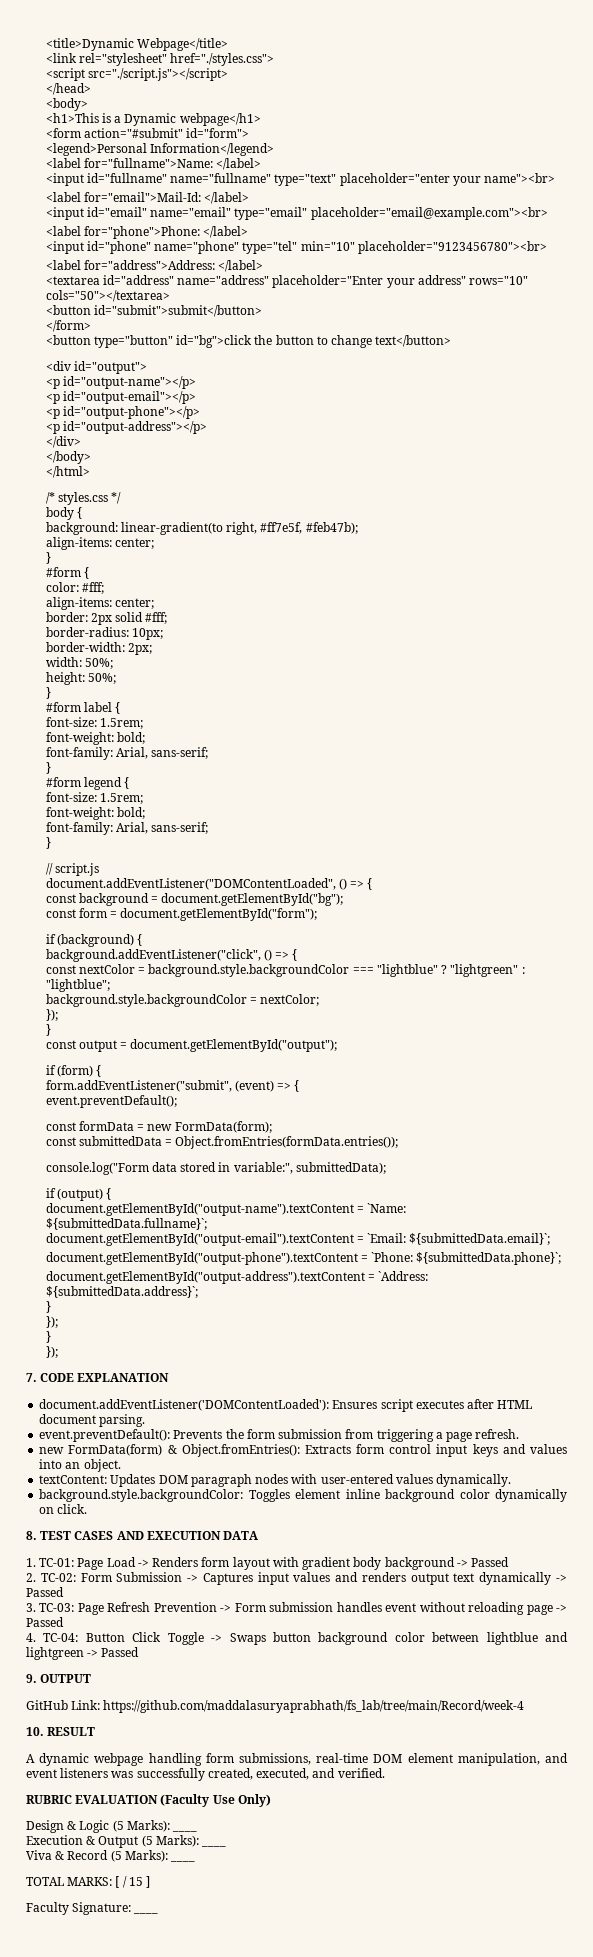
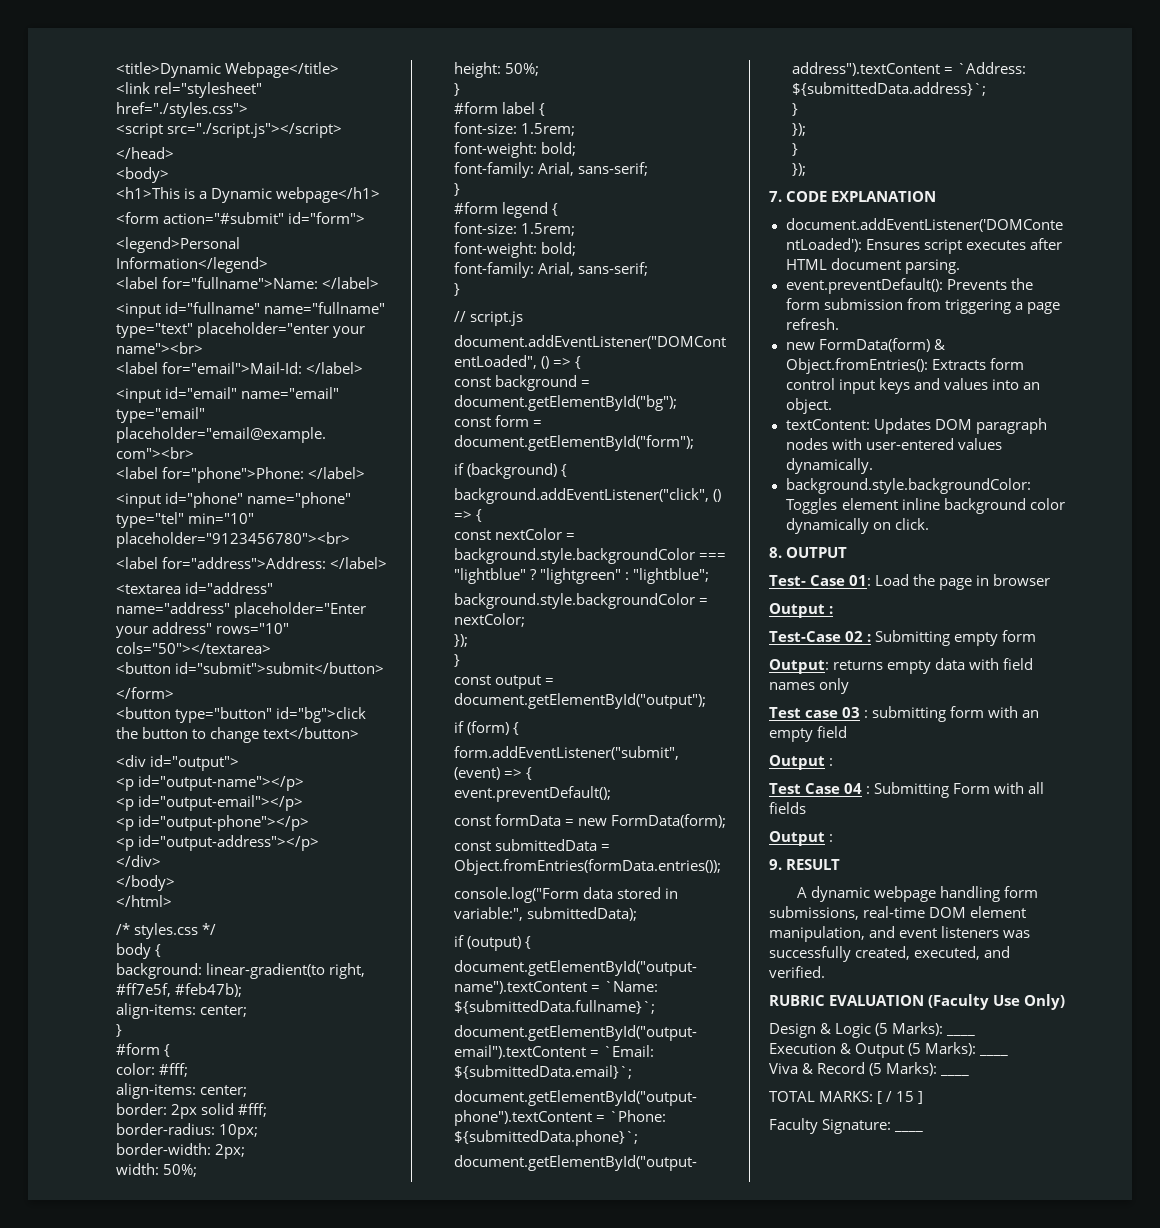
- 8. TEST CASES AND EXECUTION DATA
- 1. TC-01: Page Load -> Renders form layout with gradient body background -> Passed
- 2. TC-02: Form Submission -> Captures input values and renders output text dynamically -> Passed
- 3. TC-03: Page Refresh Prevention -> Form submission handles event without reloading page -> Passed
- 4. TC-04: Button Click Toggle -> Swaps button background color between lightblue and lightgreen -> Passed
- 9. OUTPUT
- GitHub Link: https://github.com/maddalasuryaprabhath/fs_lab/tree/main/Record/week-4
- 10. RESULT
+ 8. OUTPUT
+ Test- Case 01: Load the page in browser
+ Output :
+ Test-Case 02 : Submitting empty form
+ Output: returns empty data with field names only
+ Test case 03 : submitting form with an empty field
+ Output :
+ Test Case 04 : Submitting Form with all fields
+ Output :
+ 9. RESULT

